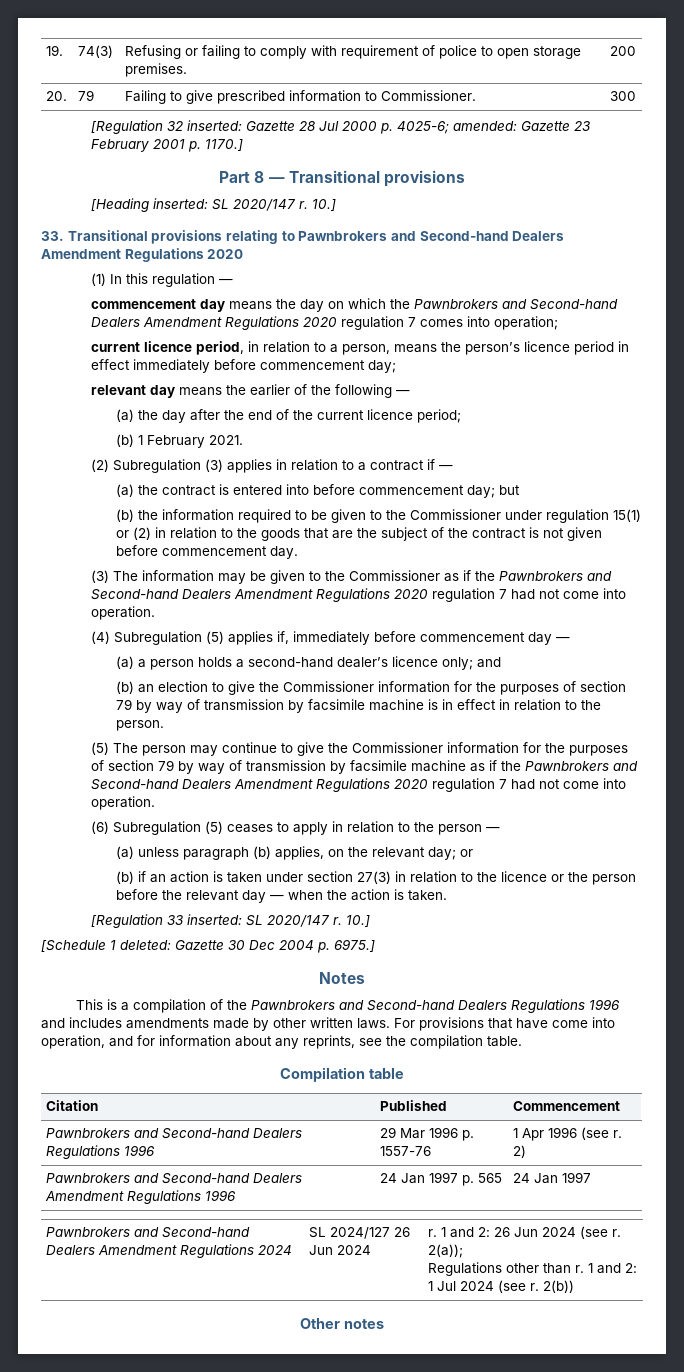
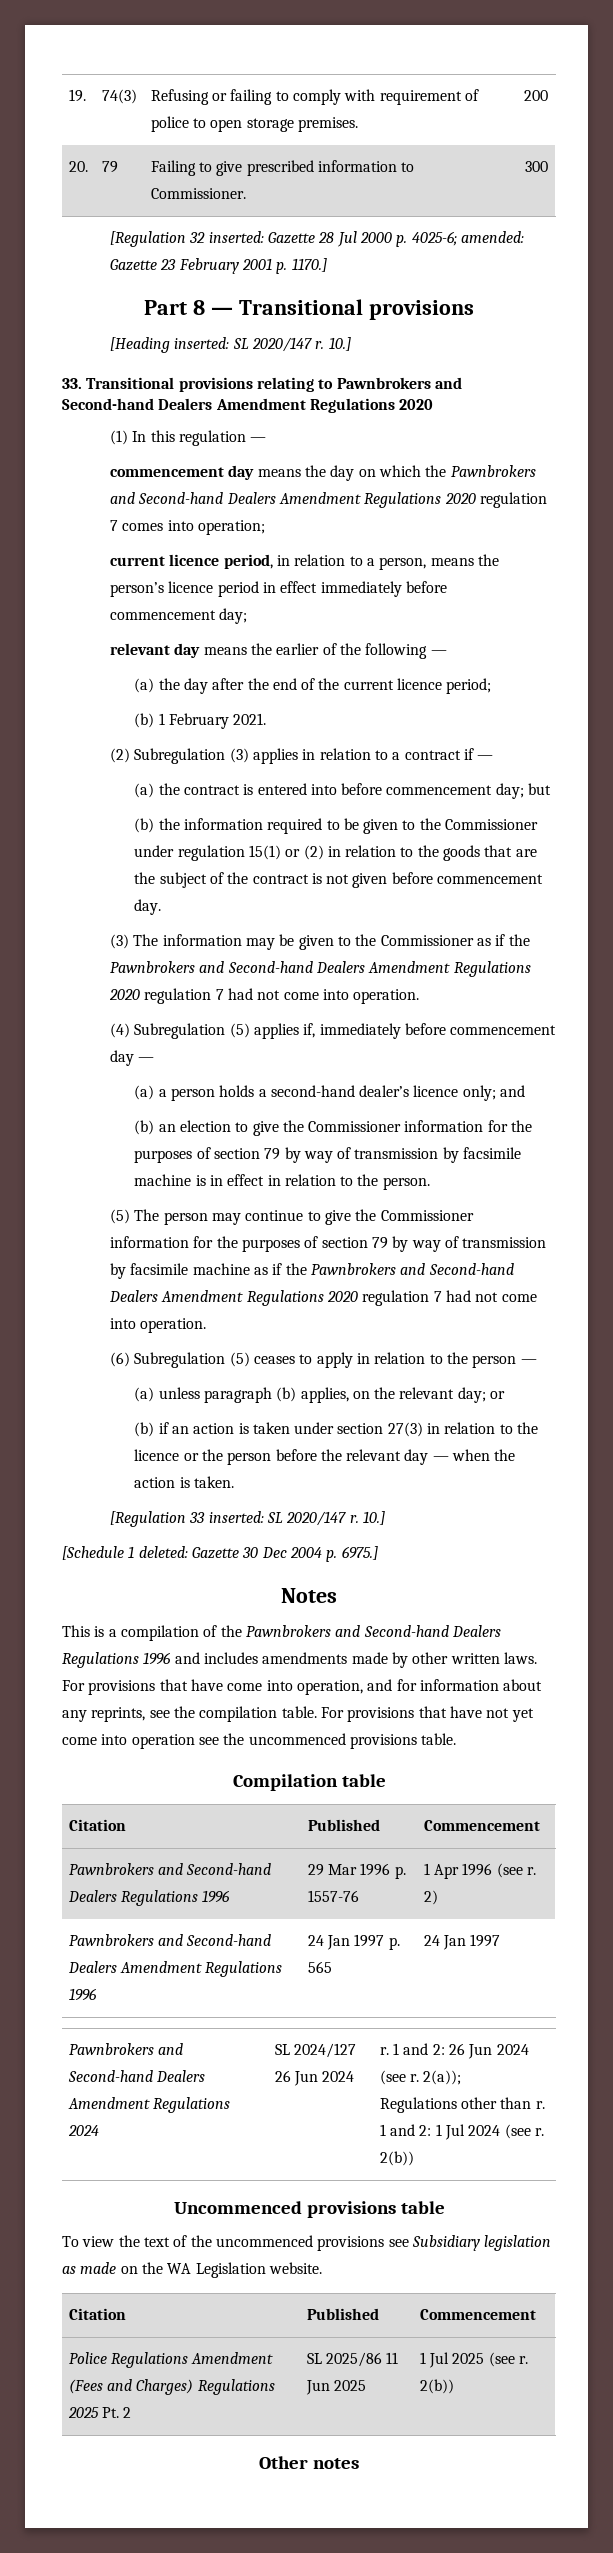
+ For provisions that have not yet come into operation see the uncommenced provisions table.
+ Uncommenced provisions table
+ To view the text of the uncommenced provisions see Subsidiary legislation as made on the WA Legislation website.
+ Citation | Published | Commencement
+ Police Regulations Amendment (Fees and Charges) Regulations 2025 Pt. 2 | SL 2025/86 11 Jun 2025 | 1 Jul 2025 (see r. 2(b))

